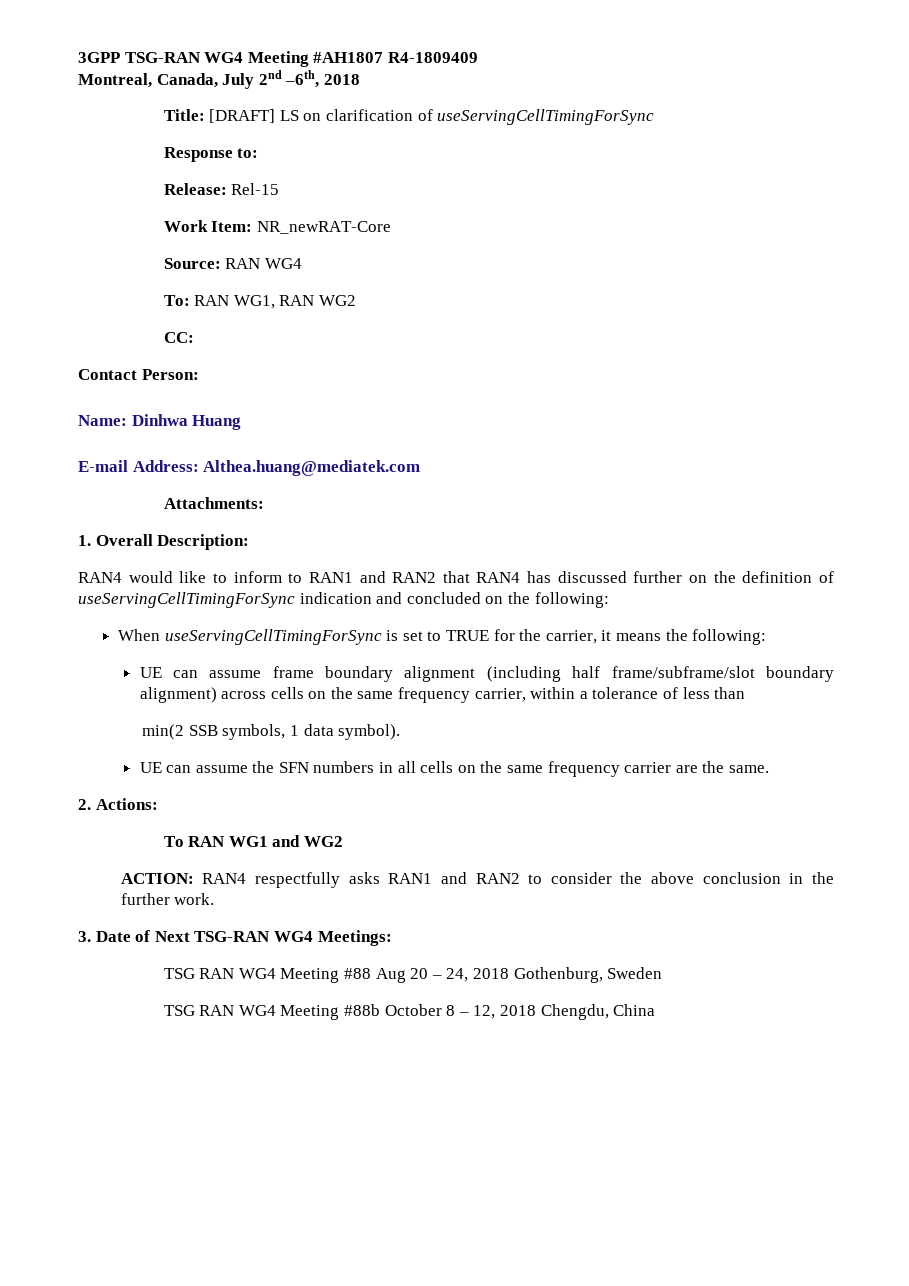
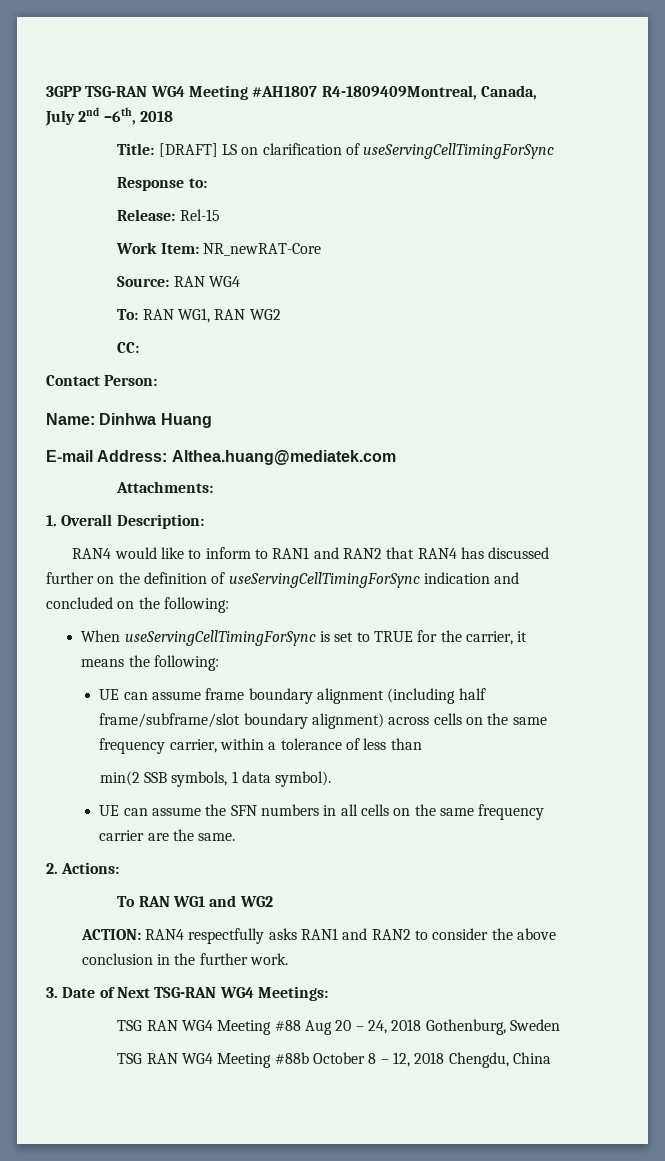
- 3GPP TSG-RAN WG4 Meeting #AH1807 R4-1809409
- Montreal, Canada, July 2nd –6th, 2018
+ 3GPP TSG-RAN WG4 Meeting #AH1807 R4-1809409Montreal, Canada, July 2nd –6th, 2018

